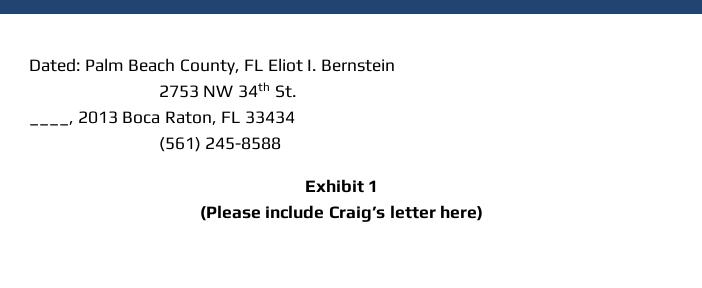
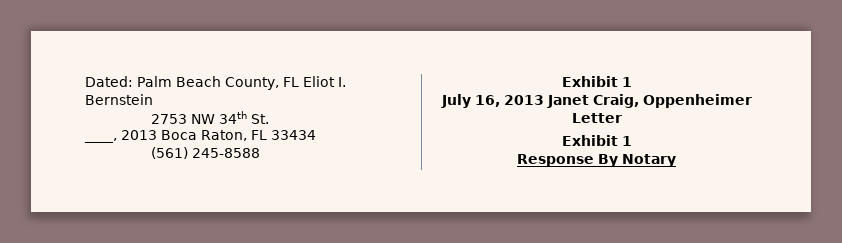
- (Please include Craig’s letter here)
+ July 16, 2013 Janet Craig, Oppenheimer Letter
+ Exhibit 1
+ Response By Notary

